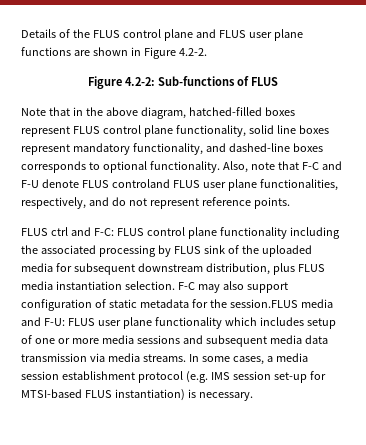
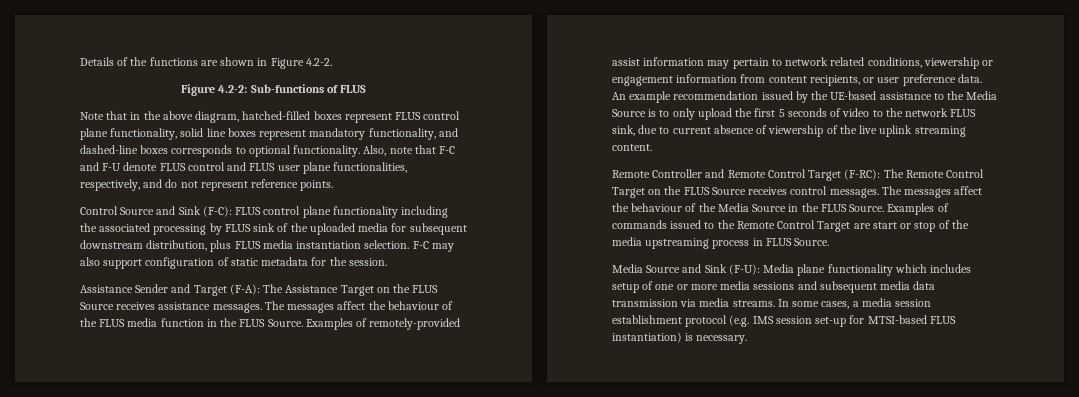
- Details of the FLUS control plane and FLUS user plane functions are shown in Figure 4.2-2.
+ Details of the functions are shown in Figure 4.2-2.
- Also, note that F-C and F-U denote FLUS controland FLUS user plane functionalities, respectively, and do not represent reference points.
+ Also, note that F-C and F-U denote FLUS control and FLUS user plane functionalities, respectively, and do not represent reference points.
- FLUS ctrl and F-C: FLUS control plane functionality including the associated processing by FLUS sink of the uploaded media for subsequent downstream distribution, plus FLUS media instantiation selection.
+ Control Source and Sink (F-C): FLUS control plane functionality including the associated processing by FLUS sink of the uploaded media for subsequent downstream distribution, plus FLUS media instantiation selection.
- F-C may also support configuration of static metadata for the session.FLUS media and F-U: FLUS user plane functionality which includes setup of one or more media sessions and subsequent media data transmission via media streams.
+ F-C may also support configuration of static metadata for the session.
+ Assistance Sender and Target (F-A): The Assistance Target on the FLUS Source receives assistance messages. The messages affect the behaviour of the FLUS media function in the FLUS Source. Examples of remotely-provided assist information may pertain to network related conditions, viewership or engagement information from content recipients, or user preference data. An example recommendation issued by the UE-based assistance to the Media Source is to only upload the first 5 seconds of video to the network FLUS sink, due to current absence of viewership of the live uplink streaming content.
+ Remote Controller and Remote Control Target (F-RC): The Remote Control Target on the FLUS Source receives control messages. The messages affect the behaviour of the Media Source in the FLUS Source. Examples of commands issued to the Remote Control Target are start or stop of the media upstreaming process in FLUS Source.
+ Media Source and Sink (F-U): Media plane functionality which includes setup of one or more media sessions and subsequent media data transmission via media streams.

